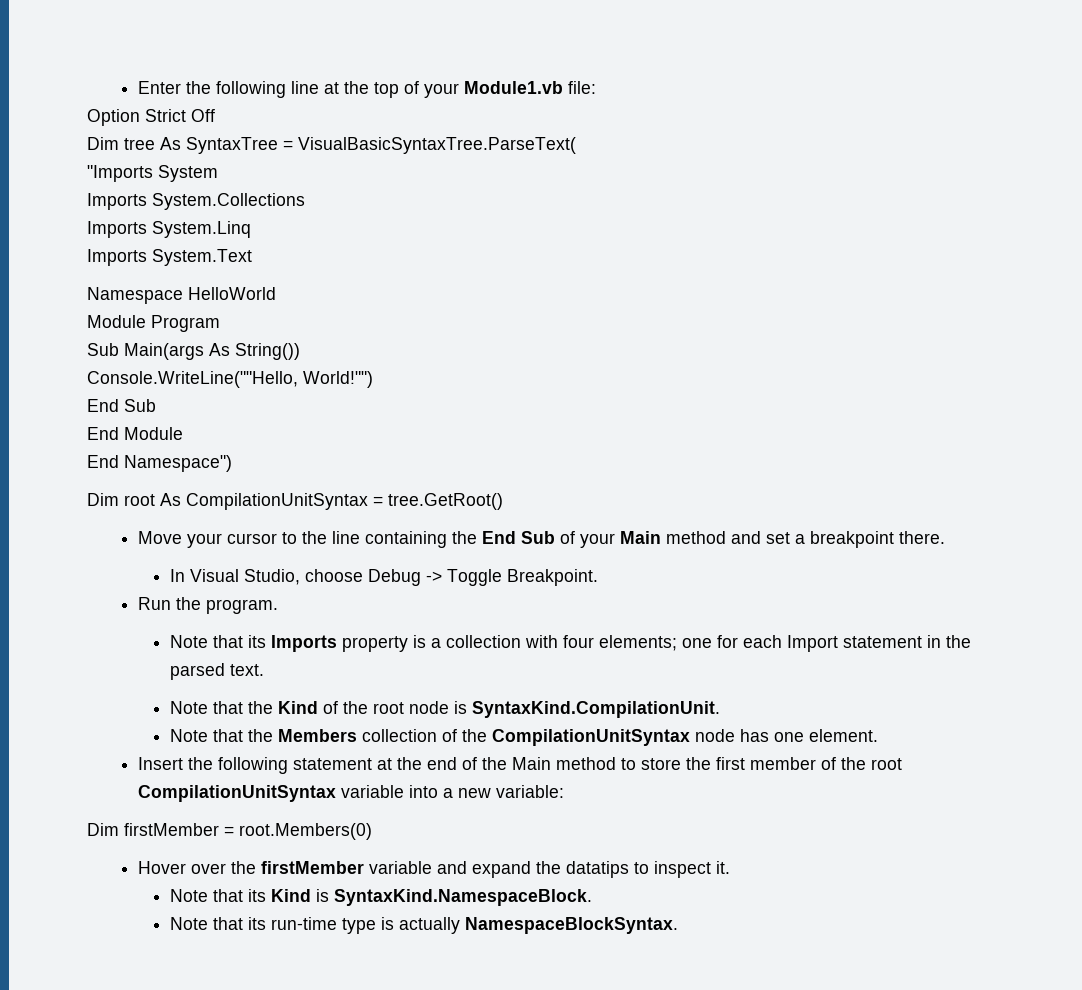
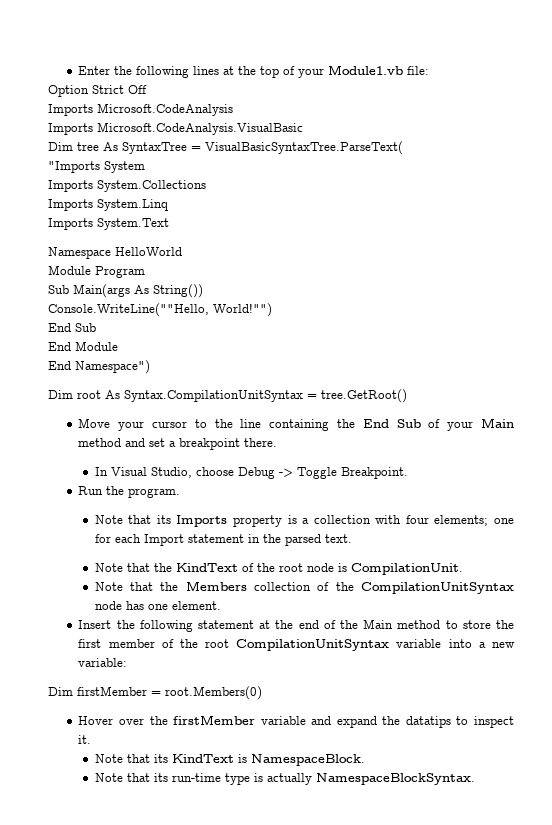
- Enter the following line at the top of your Module1.vb file:
+ Enter the following lines at the top of your Module1.vb file:
+ Imports Microsoft.CodeAnalysis
+ Imports Microsoft.CodeAnalysis.VisualBasic
- Dim root As CompilationUnitSyntax = tree.GetRoot()
+ Dim root As Syntax.CompilationUnitSyntax = tree.GetRoot()
- Note that the Kind of the root node is SyntaxKind.CompilationUnit.
+ Note that the KindText of the root node is CompilationUnit.
- Note that its Kind is SyntaxKind.NamespaceBlock.
+ Note that its KindText is NamespaceBlock.

